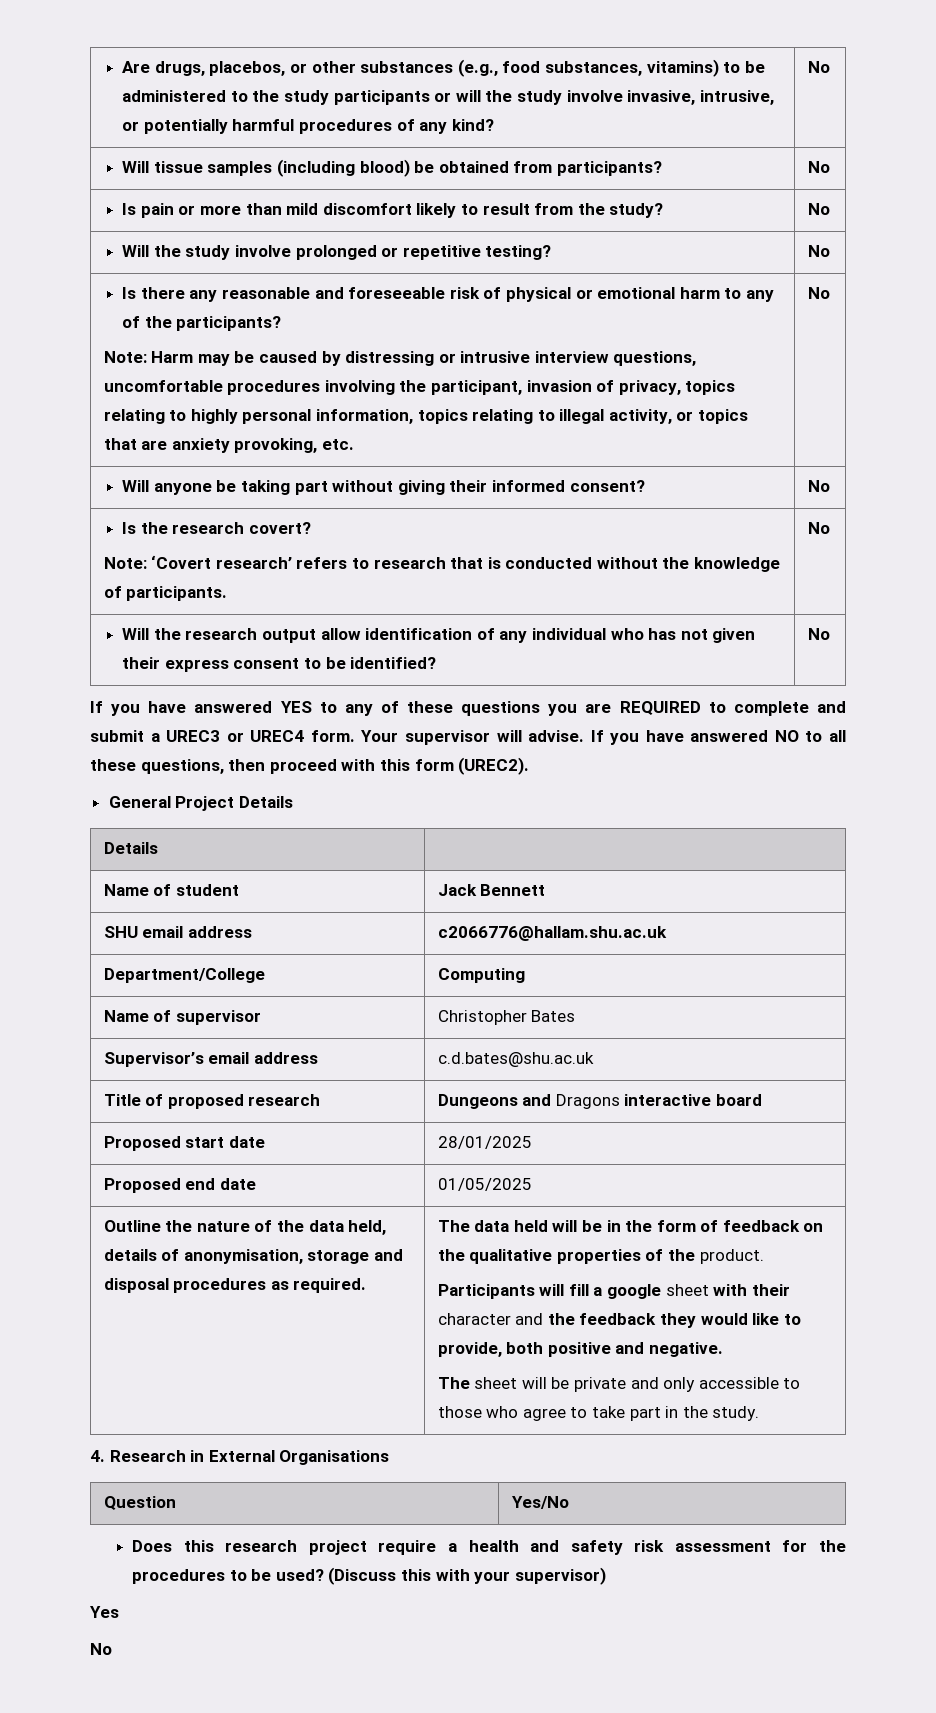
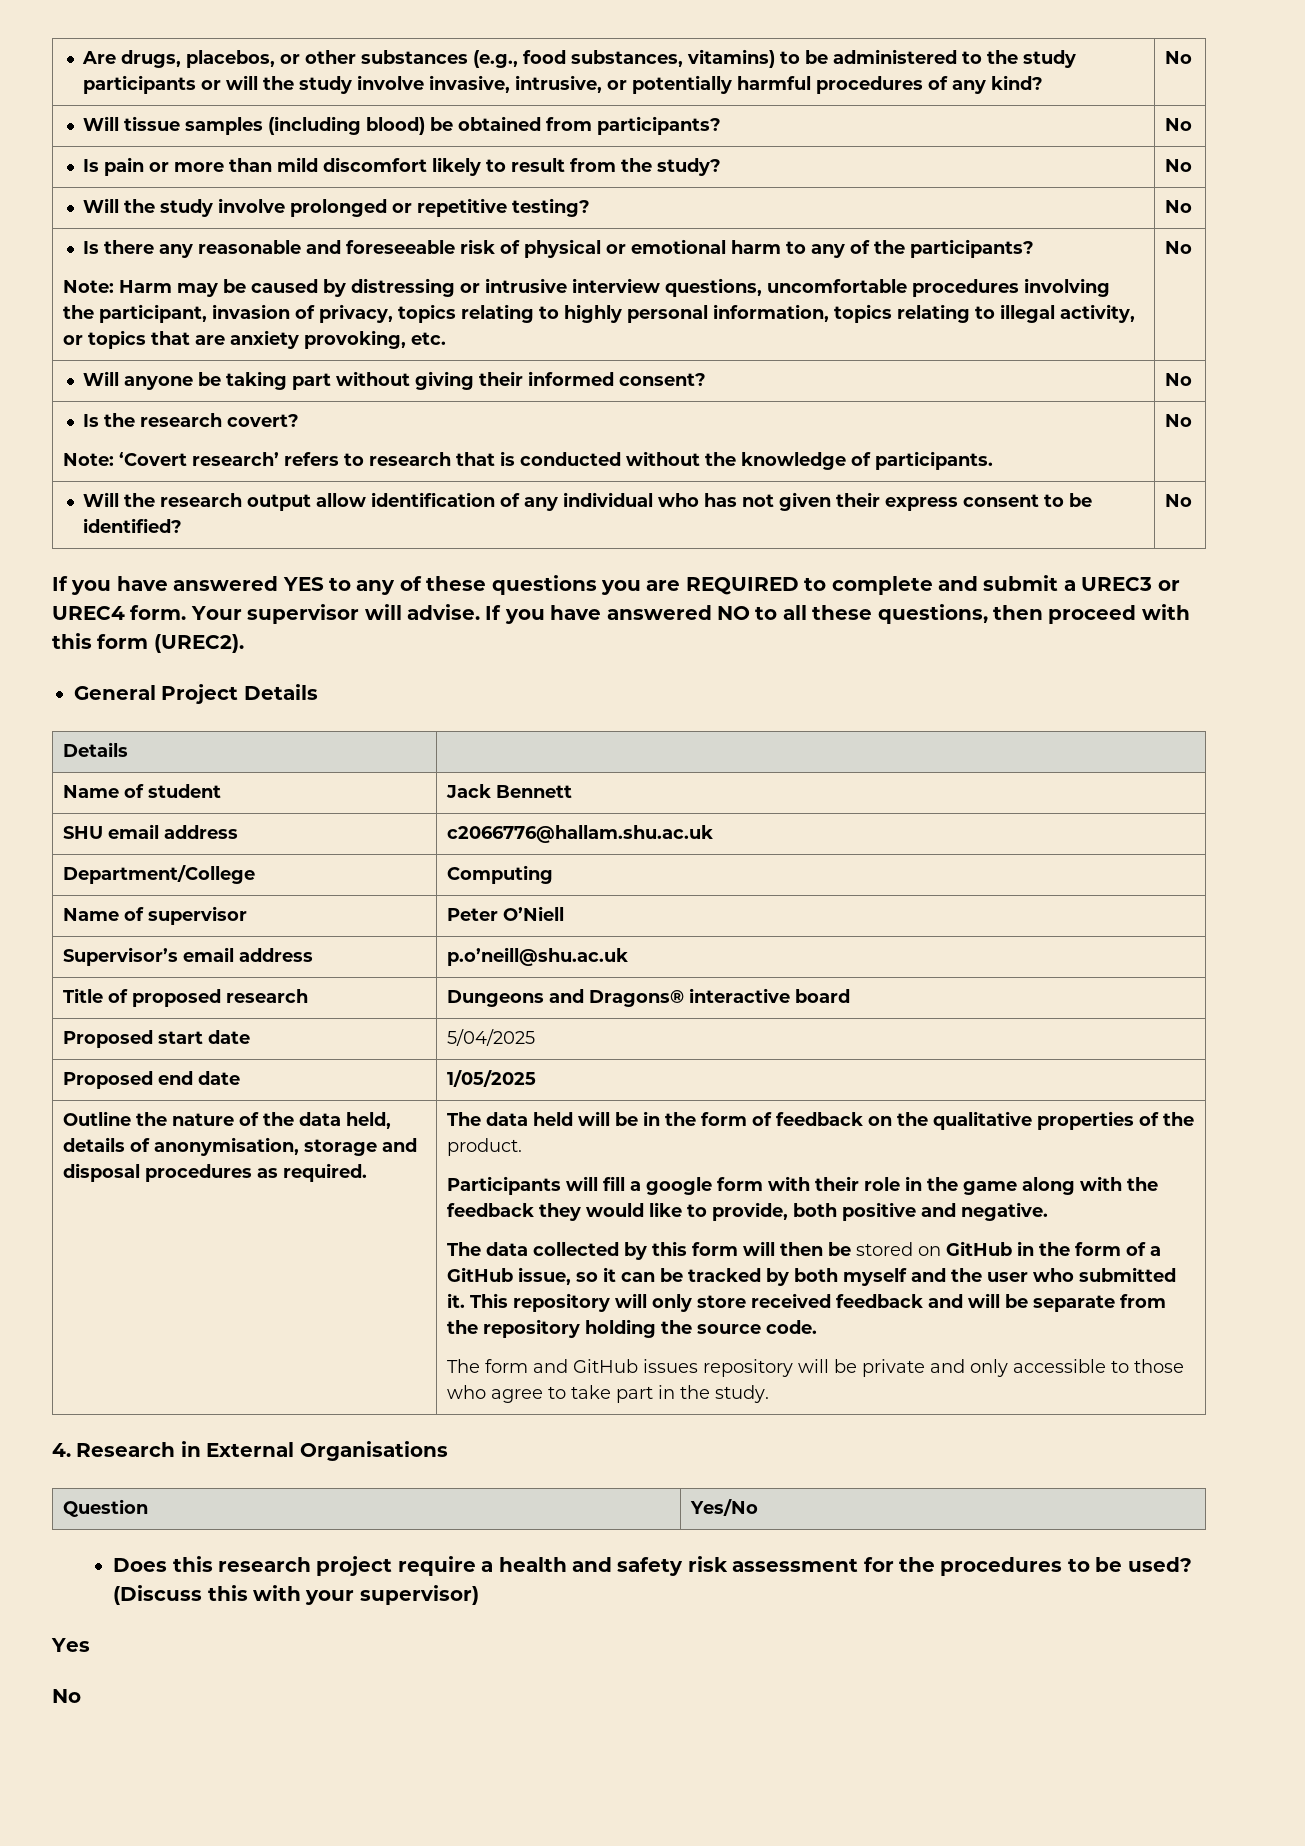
- Name of supervisor | Christopher Bates
+ Name of supervisor | Peter O’Niell
- Supervisor’s email address | c.d.bates@shu.ac.uk
+ Supervisor’s email address | p.o’neill@shu.ac.uk
- Title of proposed research | Dungeons and Dragons interactive board
+ Title of proposed research | Dungeons and Dragons® interactive board
- Proposed start date | 28/01/2025
+ Proposed start date | 5/04/2025
- Proposed end date | 01/05/2025
+ Proposed end date | 1/05/2025
- Participants will fill a google sheet with their character and the feedback they would like to provide, both positive and negative.
+ Participants will fill a google form with their role in the game along with the feedback they would like to provide, both positive and negative.
- The sheet will be private and only accessible to those who agree to take part in the study.
+ The data collected by this form will then be stored on GitHub in the form of a GitHub issue, so it can be tracked by both myself and the user who submitted it. This repository will only store received feedback and will be separate from the repository holding the source code.
+ The form and GitHub issues repository will be private and only accessible to those who agree to take part in the study.

